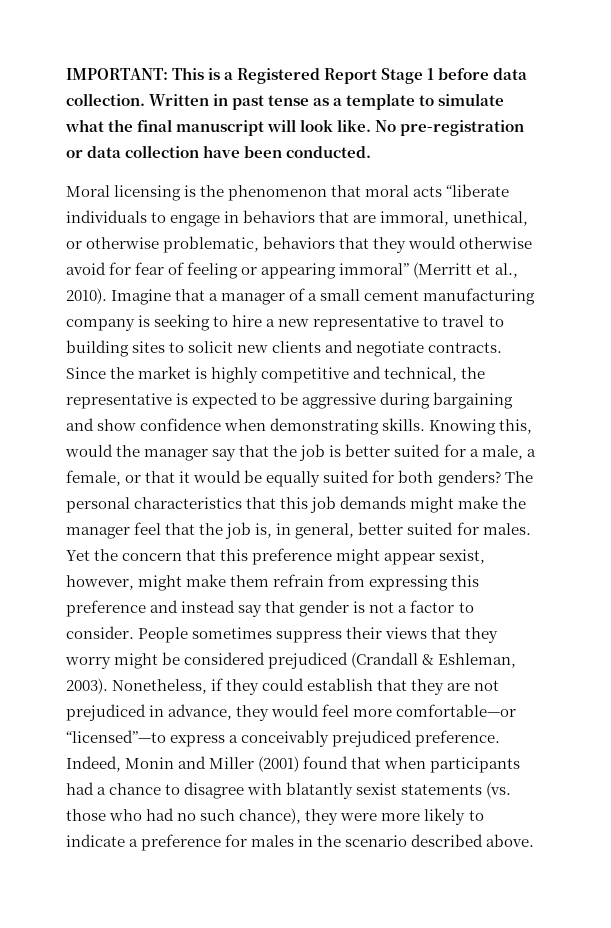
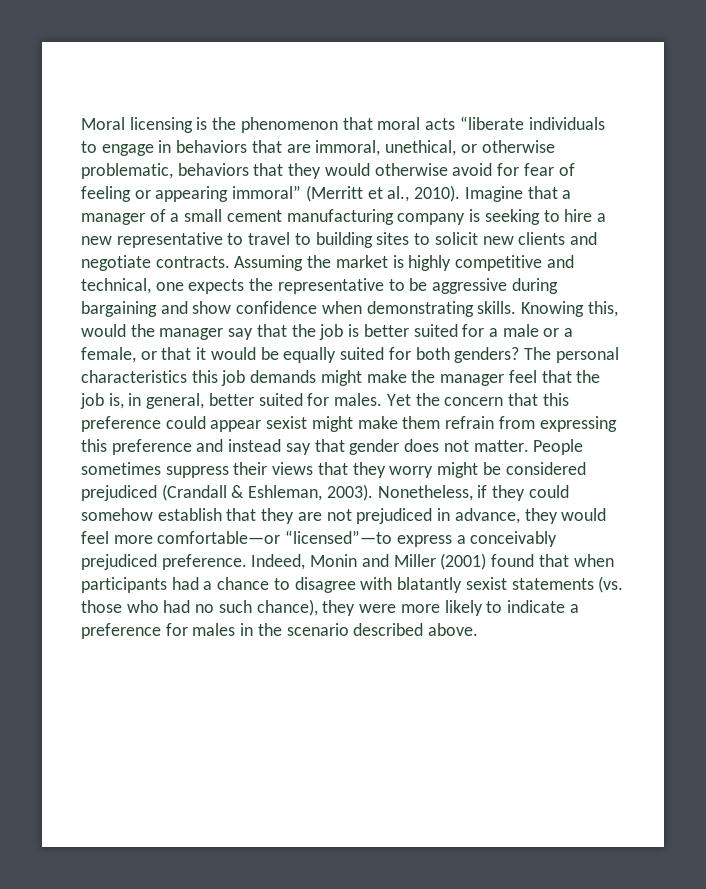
- IMPORTANT: This is a Registered Report Stage 1 before data collection. Written in past tense as a template to simulate what the final manuscript will look like. No pre-registration or data collection have been conducted.
- Since the market is highly competitive and technical, the representative is expected to be aggressive during bargaining and show confidence when demonstrating skills.
+ Assuming the market is highly competitive and technical, one expects the representative to be aggressive during bargaining and show confidence when demonstrating skills.
- Knowing this, would the manager say that the job is better suited for a male, a female, or that it would be equally suited for both genders?
+ Knowing this, would the manager say that the job is better suited for a male or a female, or that it would be equally suited for both genders?
- The personal characteristics that this job demands might make the manager feel that the job is, in general, better suited for males.
+ The personal characteristics this job demands might make the manager feel that the job is, in general, better suited for males.
- Yet the concern that this preference might appear sexist, however, might make them refrain from expressing this preference and instead say that gender is not a factor to consider.
+ Yet the concern that this preference could appear sexist might make them refrain from expressing this preference and instead say that gender does not matter.
- Nonetheless, if they could establish that they are not prejudiced in advance, they would feel more comfortable—or “licensed”—to express a conceivably prejudiced preference.
+ Nonetheless, if they could somehow establish that they are not prejudiced in advance, they would feel more comfortable—or “licensed”—to express a conceivably prejudiced preference.

